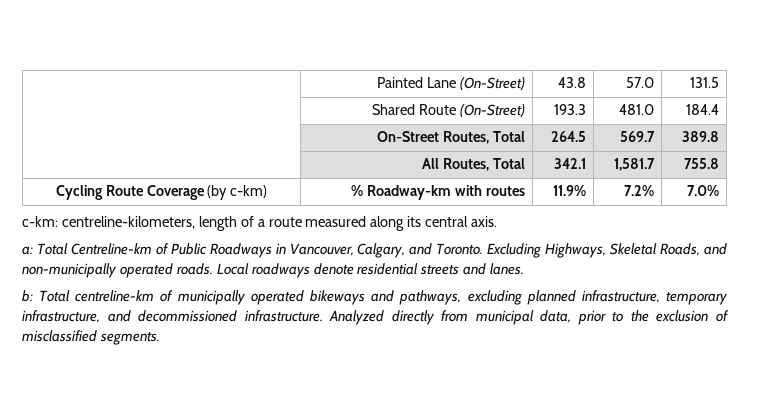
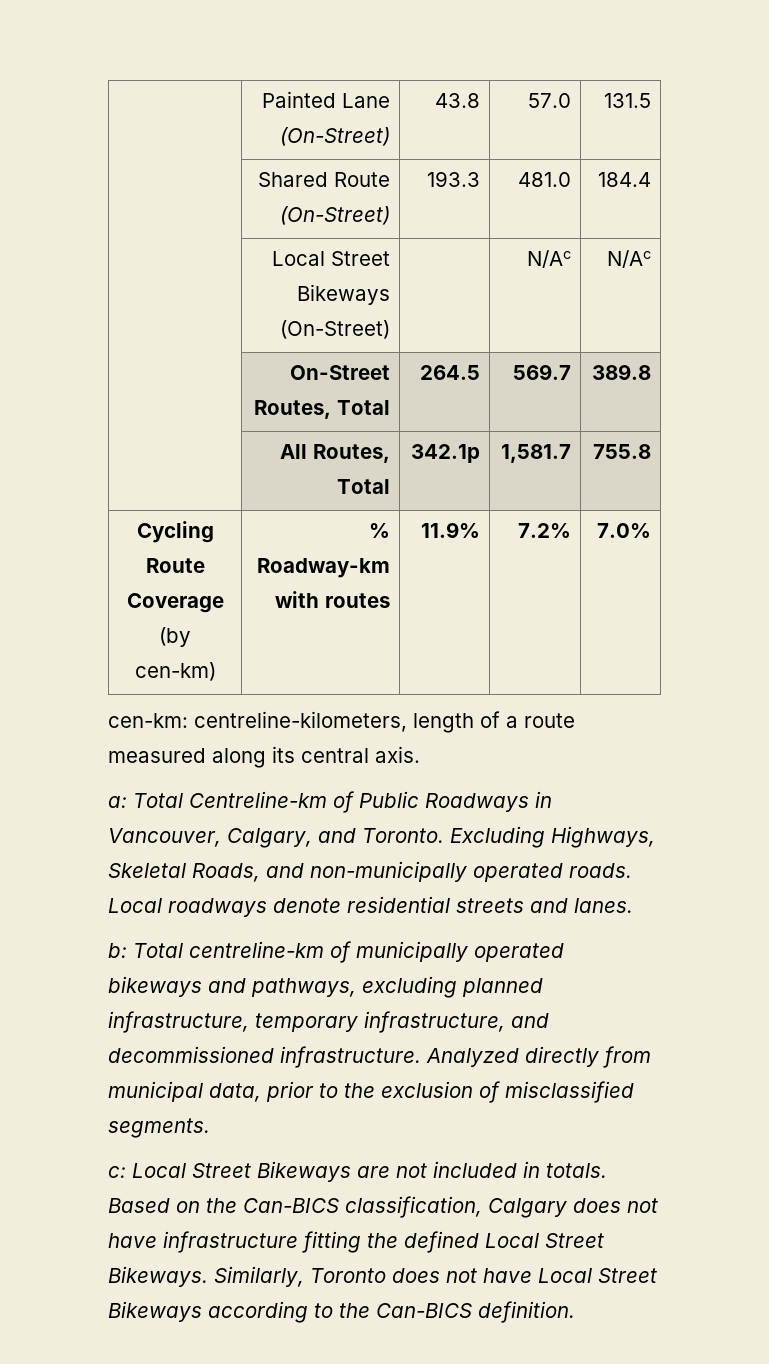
+ | Local Street Bikeways (On-Street) | | N/Ac | N/Ac
- | All Routes, Total | 342.1 | 1,581.7 | 755.8
+ | All Routes, Total | 342.1p | 1,581.7 | 755.8
- Cycling Route Coverage (by c-km) | % Roadway-km with routes | 11.9% | 7.2% | 7.0%
+ Cycling Route Coverage (by cen-km) | % Roadway-km with routes | 11.9% | 7.2% | 7.0%
- c-km: centreline-kilometers, length of a route measured along its central axis.
+ cen-km: centreline-kilometers, length of a route measured along its central axis.
+ c: Local Street Bikeways are not included in totals. Based on the Can-BICS classification, Calgary does not have infrastructure fitting the defined Local Street Bikeways. Similarly, Toronto does not have Local Street Bikeways according to the Can-BICS definition.

